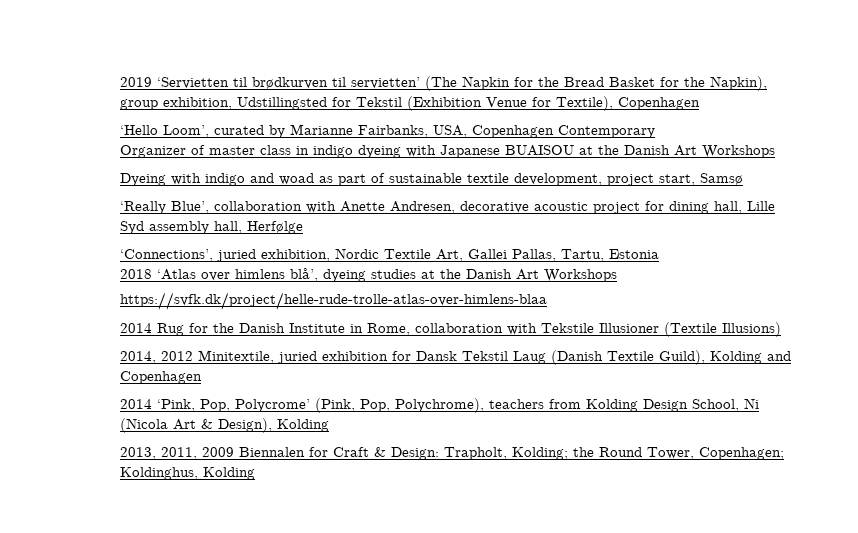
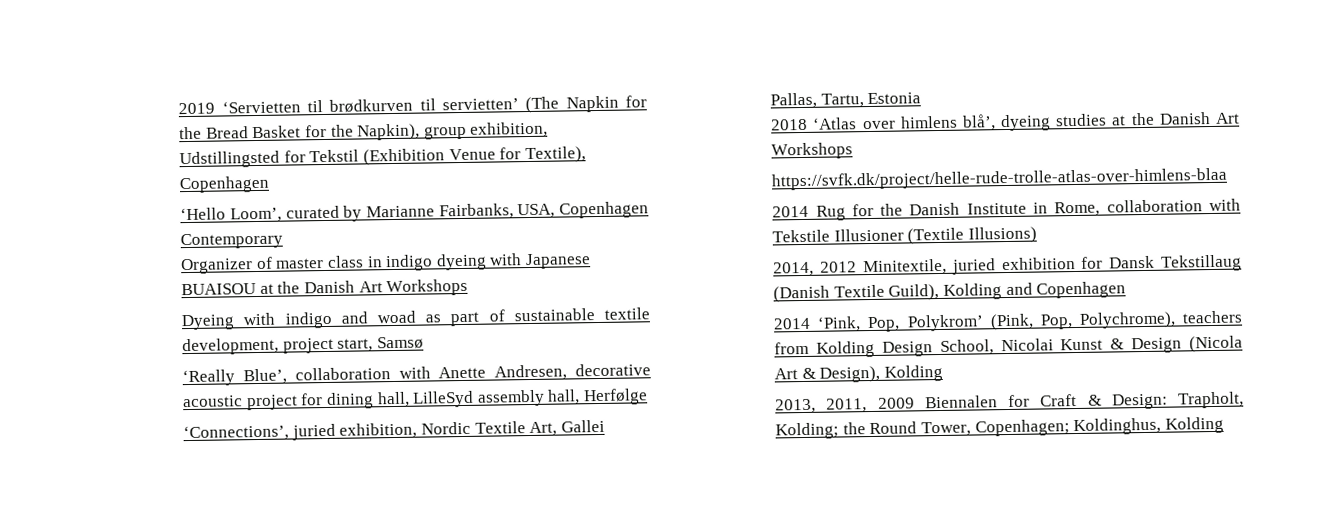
- ‘Really Blue’, collaboration with Anette Andresen, decorative acoustic project for dining hall, Lille Syd assembly hall, Herfølge
+ ‘Really Blue’, collaboration with Anette Andresen, decorative acoustic project for dining hall, LilleSyd assembly hall, Herfølge
- 2014, 2012 Minitextile, juried exhibition for Dansk Tekstil Laug (Danish Textile Guild), Kolding and Copenhagen
+ 2014, 2012 Minitextile, juried exhibition for Dansk Tekstillaug (Danish Textile Guild), Kolding and Copenhagen
- 2014 ‘Pink, Pop, Polycrome’ (Pink, Pop, Polychrome), teachers from Kolding Design School, Ni (Nicola Art & Design), Kolding
+ 2014 ‘Pink, Pop, Polykrom’ (Pink, Pop, Polychrome), teachers from Kolding Design School, Nicolai Kunst & Design (Nicola Art & Design), Kolding

